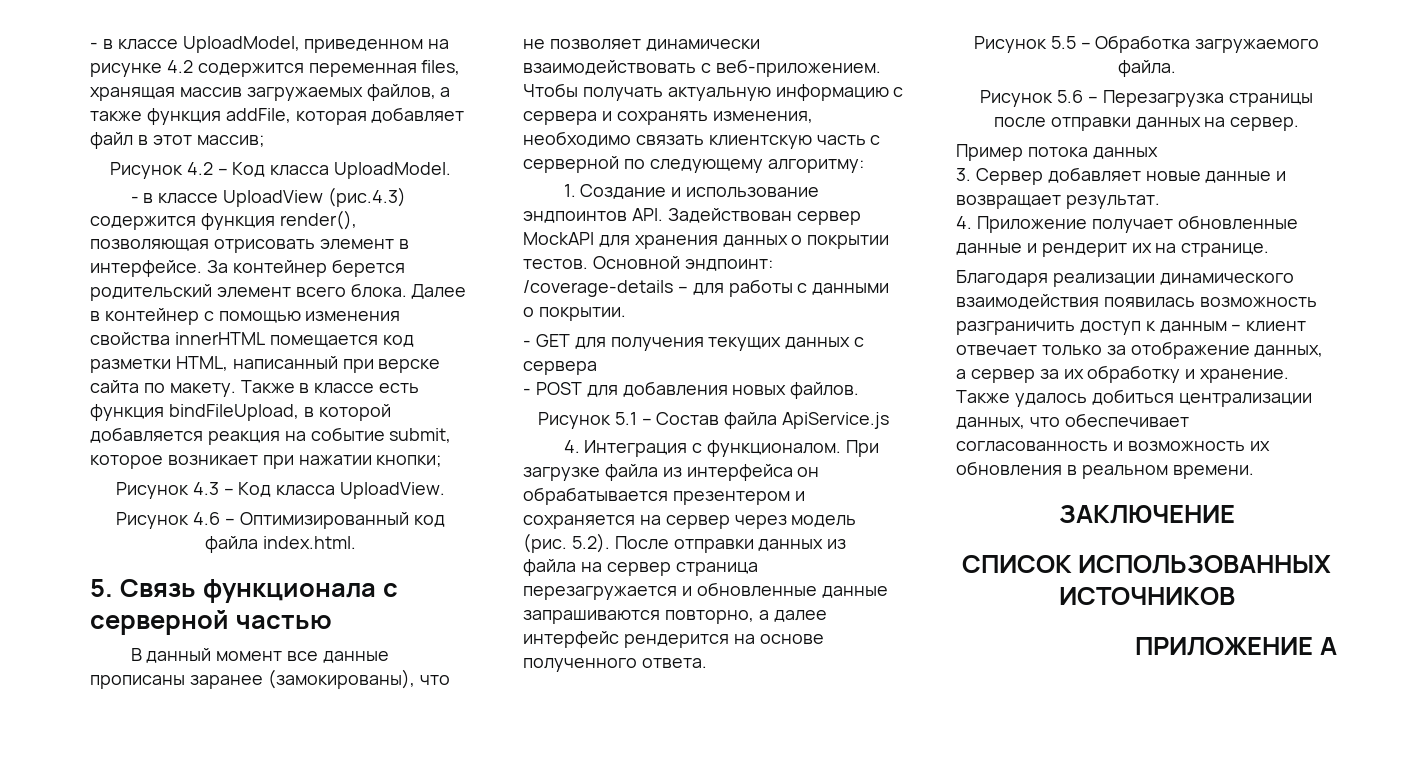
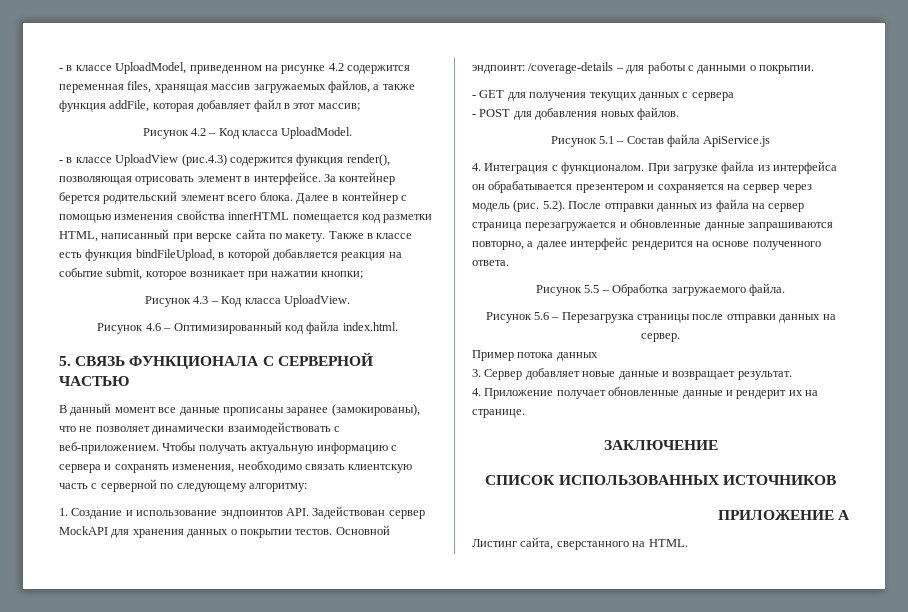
- 5. Связь функционала с серверной частью
+ 5. СВЯЗЬ ФУНКЦИОНАЛА С СЕРВЕРНОЙ ЧАСТЬЮ
- Благодаря реализации динамического взаимодействия появилась возможность разграничить доступ к данным – клиент отвечает только за отображение данных, а сервер за их обработку и хранение. Также удалось добиться централизации данных, что обеспечивает согласованность и возможность их обновления в реальном времени.
+ Листинг сайта, сверстанного на HTML.

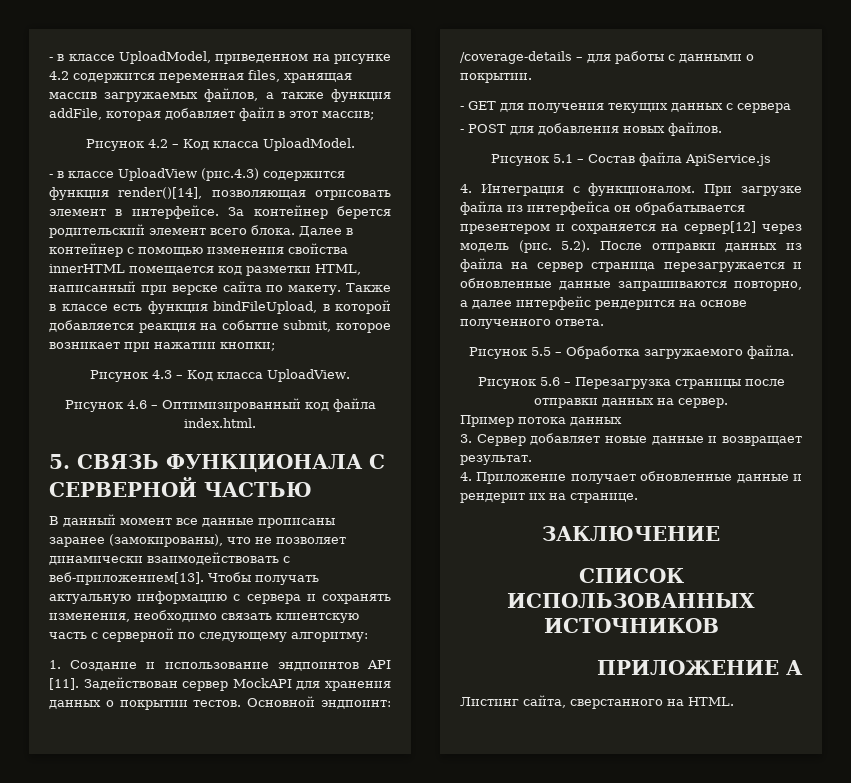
- - в классе UploadView (рис.4.3) содержится функция render(), позволяющая отрисовать элемент в интерфейсе.
+ - в классе UploadView (рис.4.3) содержится функция render()[14], позволяющая отрисовать элемент в интерфейсе.
- В данный момент все данные прописаны заранее (замокированы), что не позволяет динамически взаимодействовать с веб-приложением.
+ В данный момент все данные прописаны заранее (замокированы), что не позволяет динамически взаимодействовать с веб-приложением[13].
- 1. Создание и использование эндпоинтов API. Задействован сервер MockAPI для хранения данных о покрытии тестов.
+ 1. Создание и использование эндпоинтов API [11]. Задействован сервер MockAPI для хранения данных о покрытии тестов.
- При загрузке файла из интерфейса он обрабатывается презентером и сохраняется на сервер через модель (рис.
+ При загрузке файла из интерфейса он обрабатывается презентером и сохраняется на сервер[12] через модель (рис.

